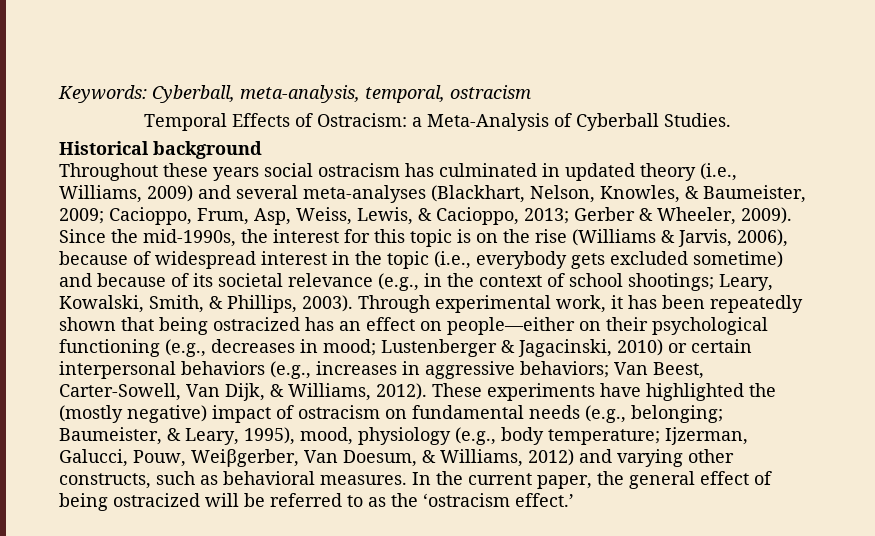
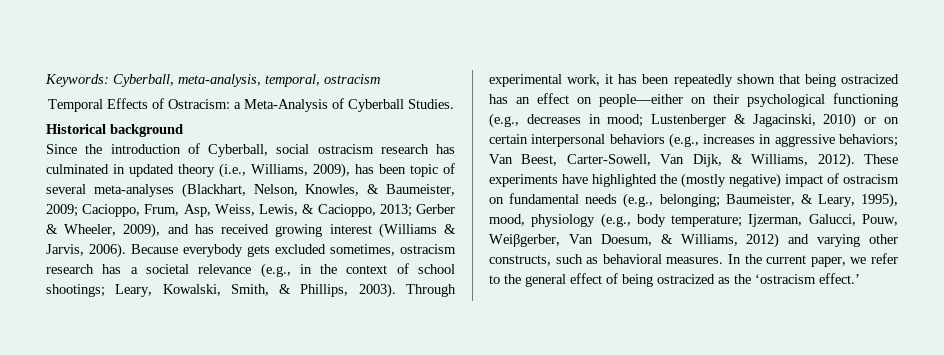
- Throughout these years social ostracism has culminated in updated theory (i.e., Williams, 2009) and several meta-analyses (Blackhart, Nelson, Knowles, & Baumeister, 2009; Cacioppo, Frum, Asp, Weiss, Lewis, & Cacioppo, 2013; Gerber & Wheeler, 2009). Since the mid-1990s, the interest for this topic is on the rise (Williams & Jarvis, 2006), because of widespread interest in the topic (i.e., everybody gets excluded sometime) and because of its societal relevance (e.g., in the context of school shootings; Leary, Kowalski, Smith, & Phillips, 2003).
+ Since the introduction of Cyberball, social ostracism research has culminated in updated theory (i.e., Williams, 2009), has been topic of several meta-analyses (Blackhart, Nelson, Knowles, & Baumeister, 2009; Cacioppo, Frum, Asp, Weiss, Lewis, & Cacioppo, 2013; Gerber & Wheeler, 2009), and has received growing interest (Williams & Jarvis, 2006). Because everybody gets excluded sometimes, ostracism research has a societal relevance (e.g., in the context of school shootings; Leary, Kowalski, Smith, & Phillips, 2003).
- Through experimental work, it has been repeatedly shown that being ostracized has an effect on people—either on their psychological functioning (e.g., decreases in mood; Lustenberger & Jagacinski, 2010) or certain interpersonal behaviors (e.g., increases in aggressive behaviors; Van Beest, Carter-Sowell, Van Dijk, & Williams, 2012).
+ Through experimental work, it has been repeatedly shown that being ostracized has an effect on people—either on their psychological functioning (e.g., decreases in mood; Lustenberger & Jagacinski, 2010) or on certain interpersonal behaviors (e.g., increases in aggressive behaviors; Van Beest, Carter-Sowell, Van Dijk, & Williams, 2012).
- In the current paper, the general effect of being ostracized will be referred to as the ‘ostracism effect.’
+ In the current paper, we refer to the general effect of being ostracized as the ‘ostracism effect.’

